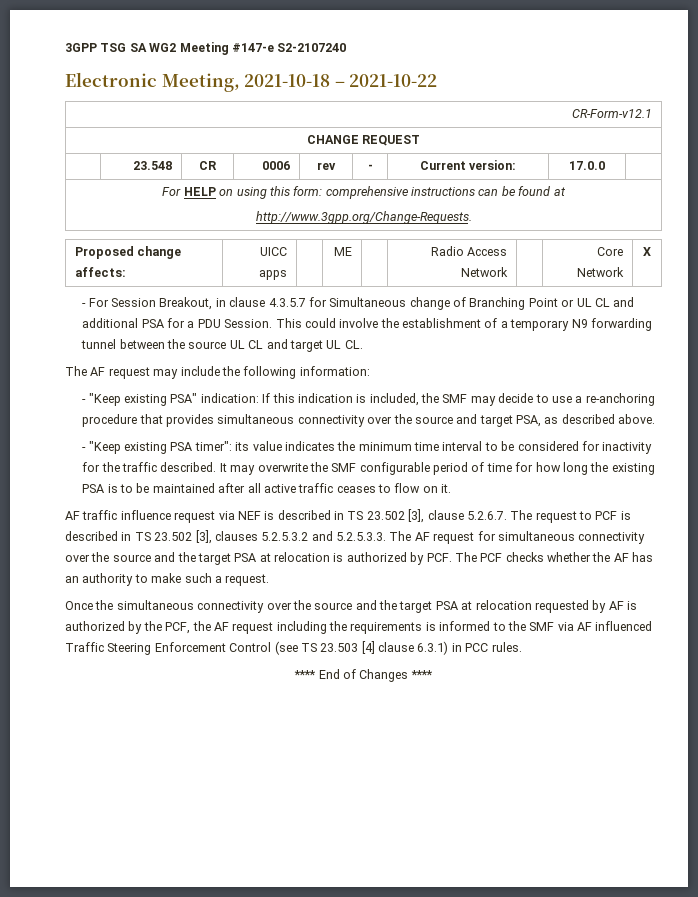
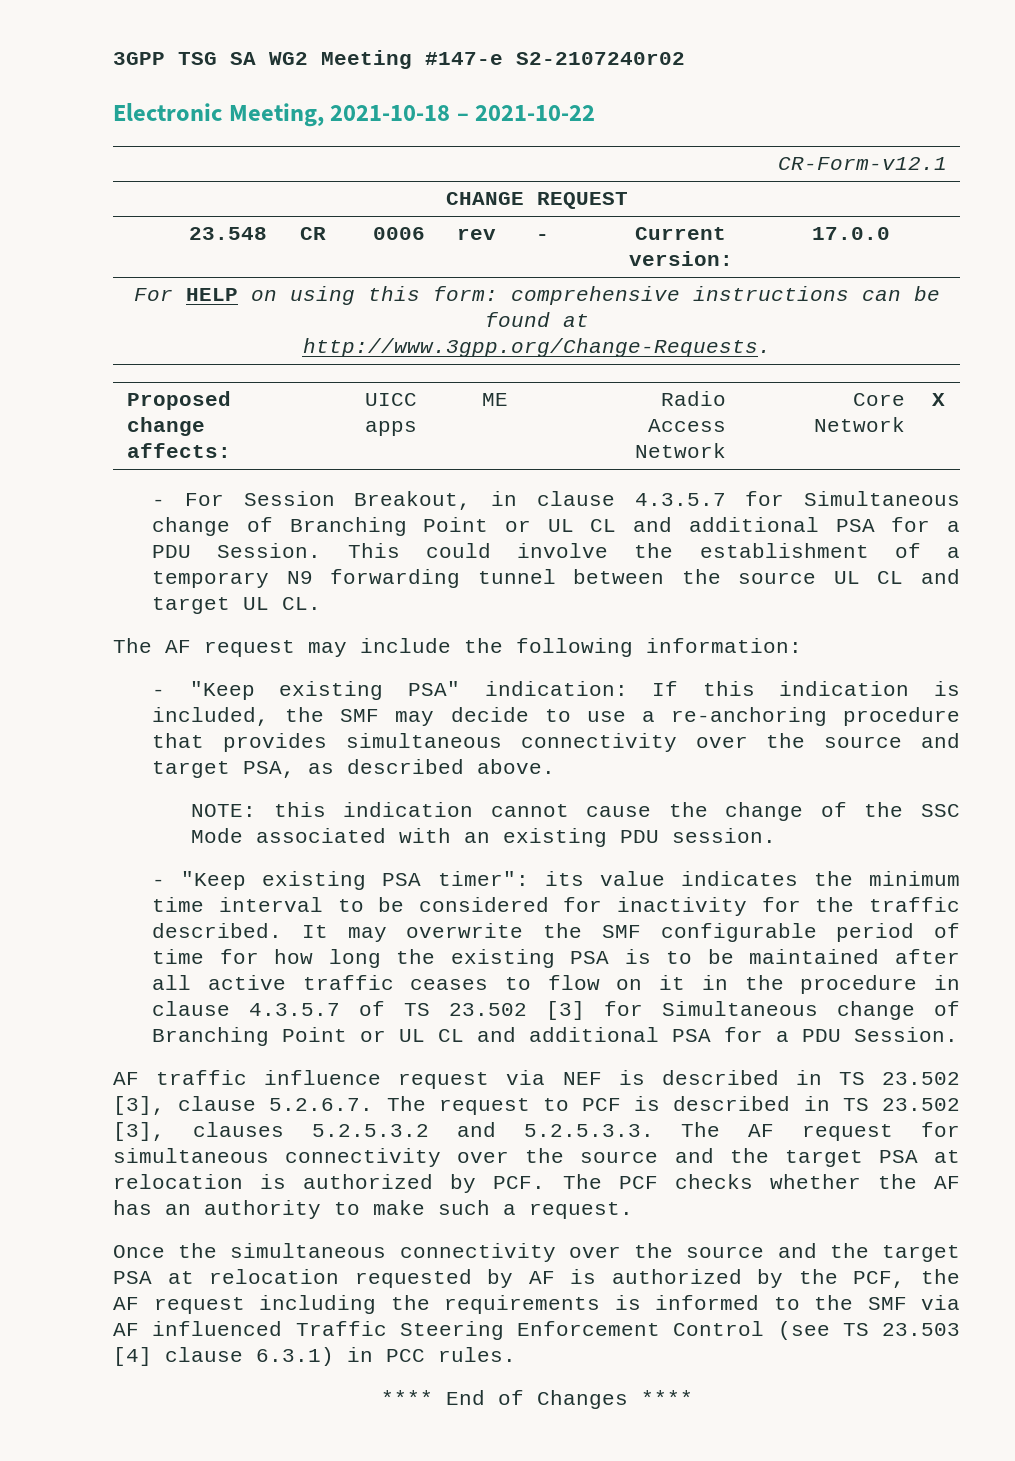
- 3GPP TSG SA WG2 Meeting #147-e S2-2107240
+ 3GPP TSG SA WG2 Meeting #147-e S2-2107240r02
+ NOTE: this indication cannot cause the change of the SSC Mode associated with an existing PDU session.
- It may overwrite the SMF configurable period of time for how long the existing PSA is to be maintained after all active traffic ceases to flow on it.
+ It may overwrite the SMF configurable period of time for how long the existing PSA is to be maintained after all active traffic ceases to flow on it in the procedure in clause 4.3.5.7 of TS 23.502 [3] for Simultaneous change of Branching Point or UL CL and additional PSA for a PDU Session.

